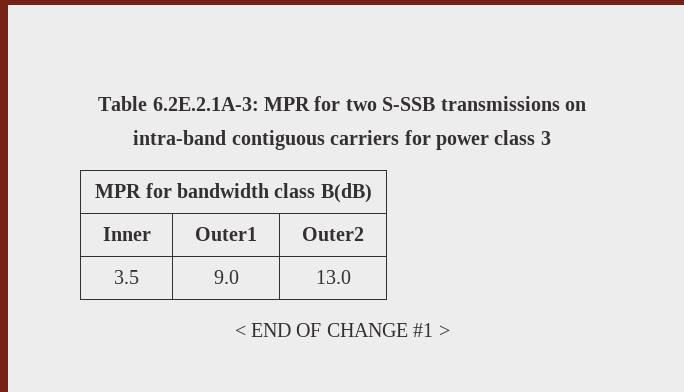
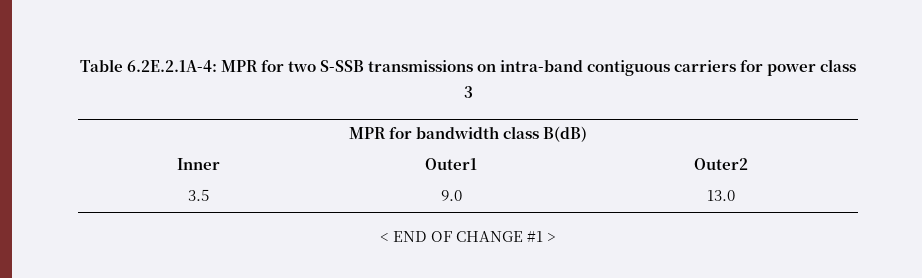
- Table 6.2E.2.1A-3: MPR for two S-SSB transmissions on intra-band contiguous carriers for power class 3
+ Table 6.2E.2.1A-4: MPR for two S-SSB transmissions on intra-band contiguous carriers for power class 3

